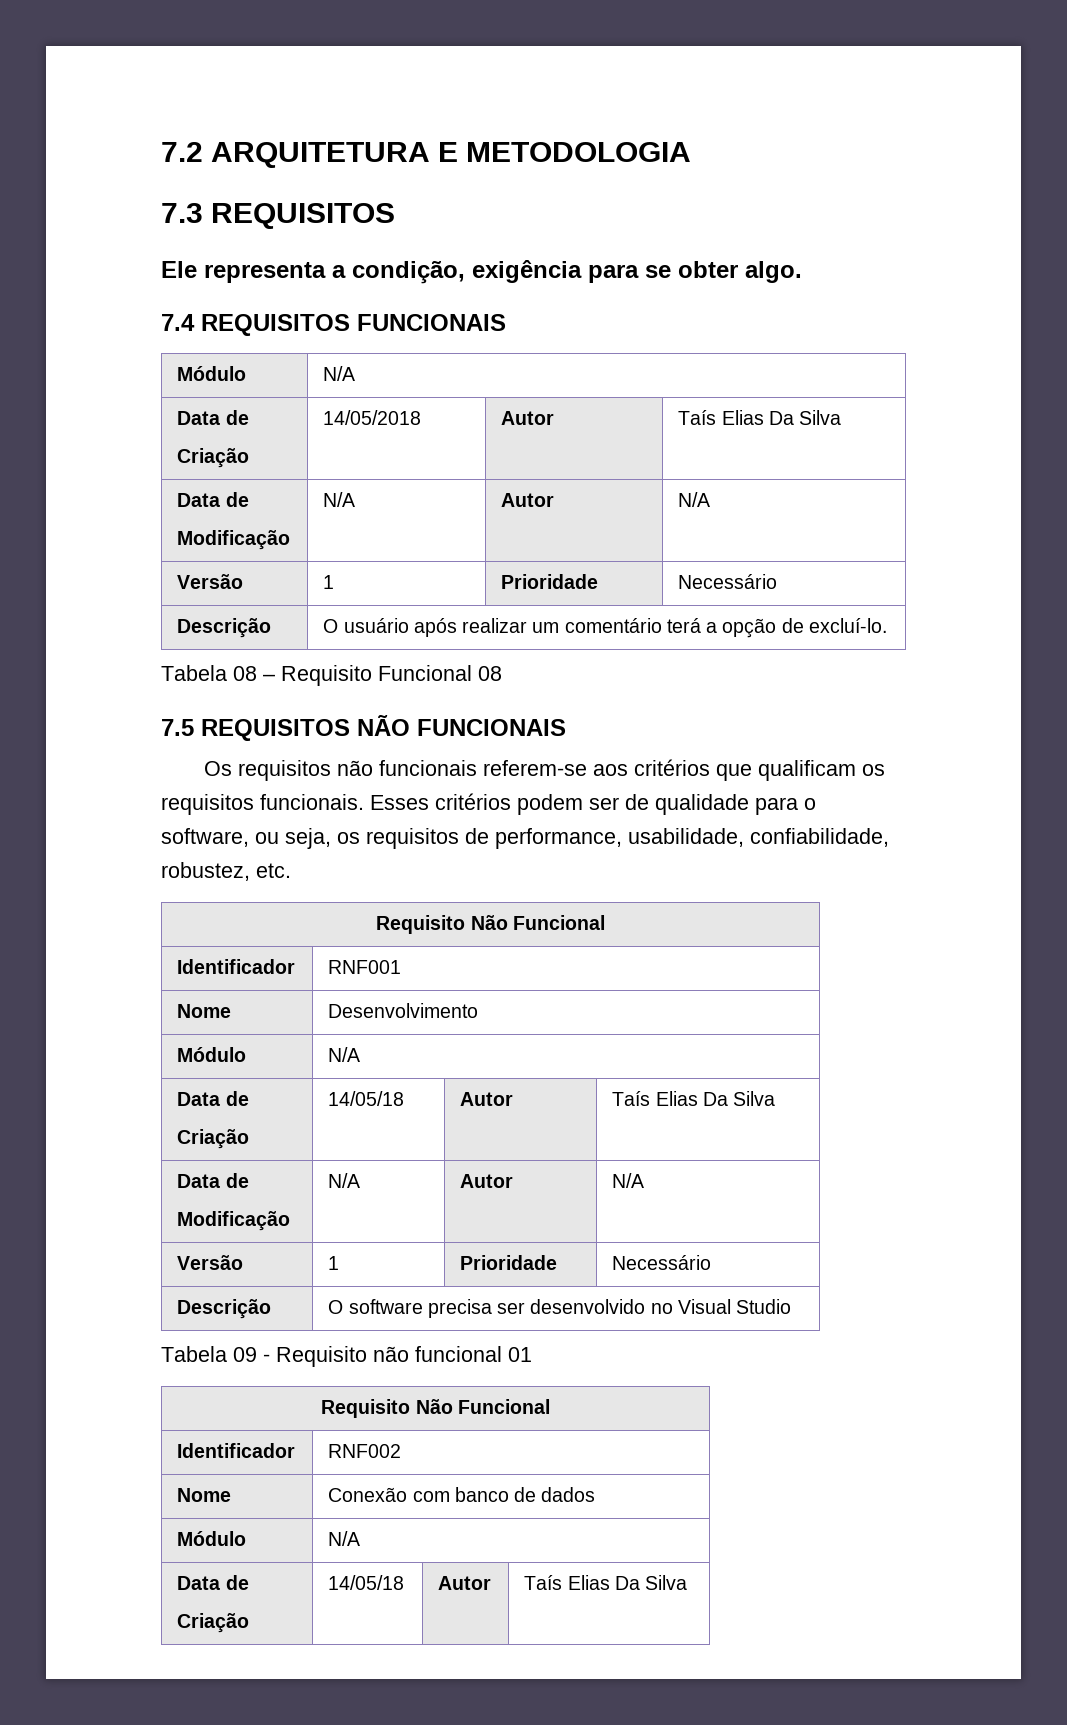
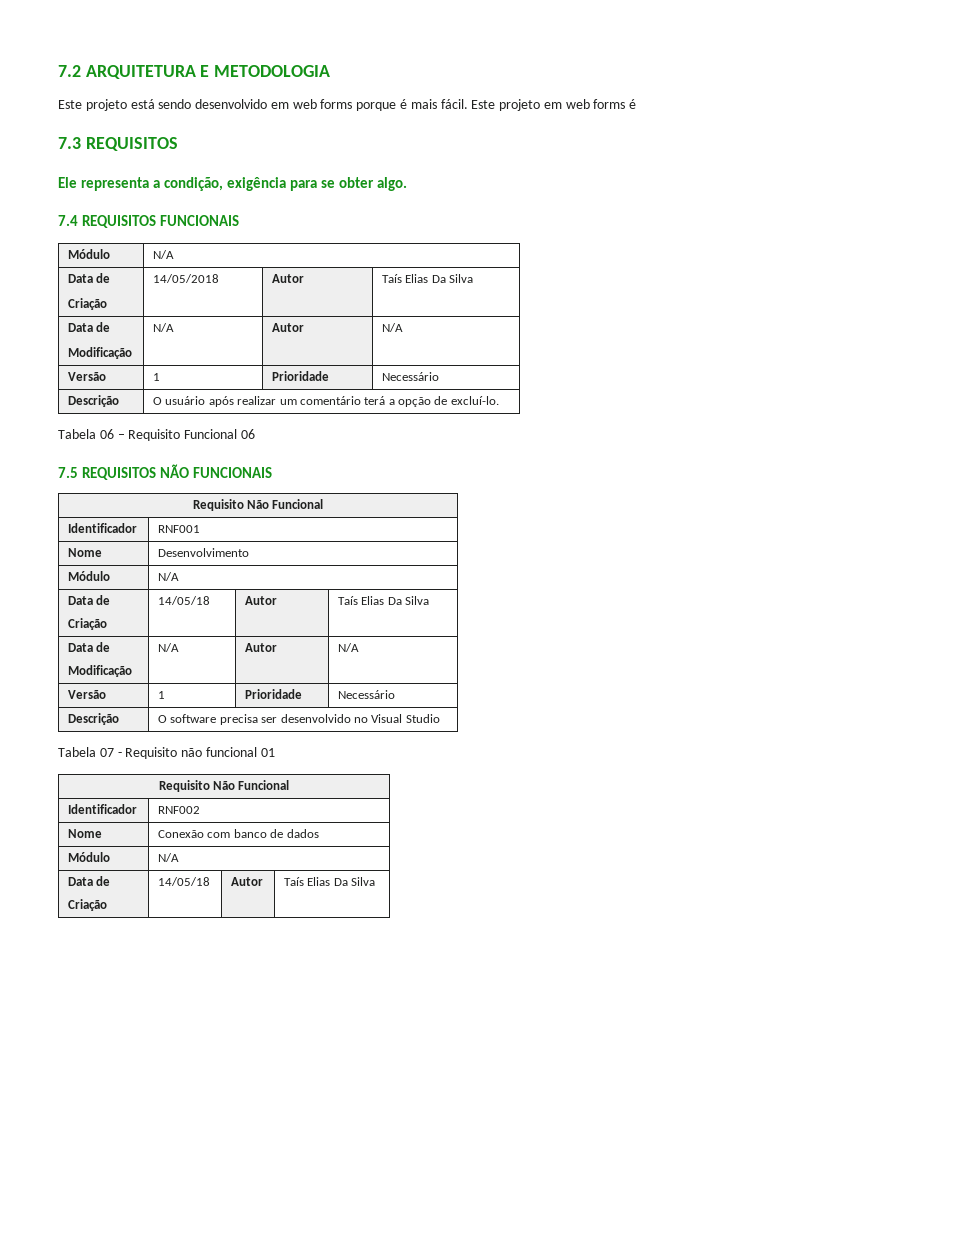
+ Este projeto está sendo desenvolvido em web forms porque é mais fácil. Este projeto em web forms é
- Tabela 08 – Requisito Funcional 08
+ Tabela 06 – Requisito Funcional 06
- Os requisitos não funcionais referem-se aos critérios que qualificam os requisitos funcionais. Esses critérios podem ser de qualidade para o software, ou seja, os requisitos de performance, usabilidade, confiabilidade, robustez, etc.
- Tabela 09 - Requisito não funcional 01
+ Tabela 07 - Requisito não funcional 01

